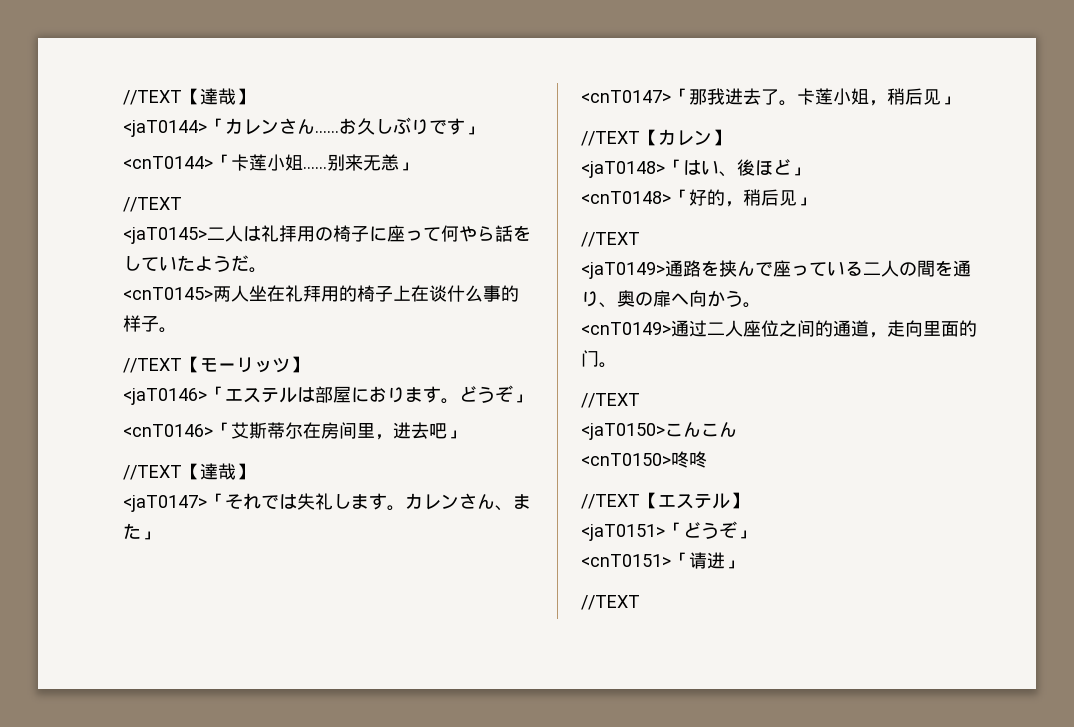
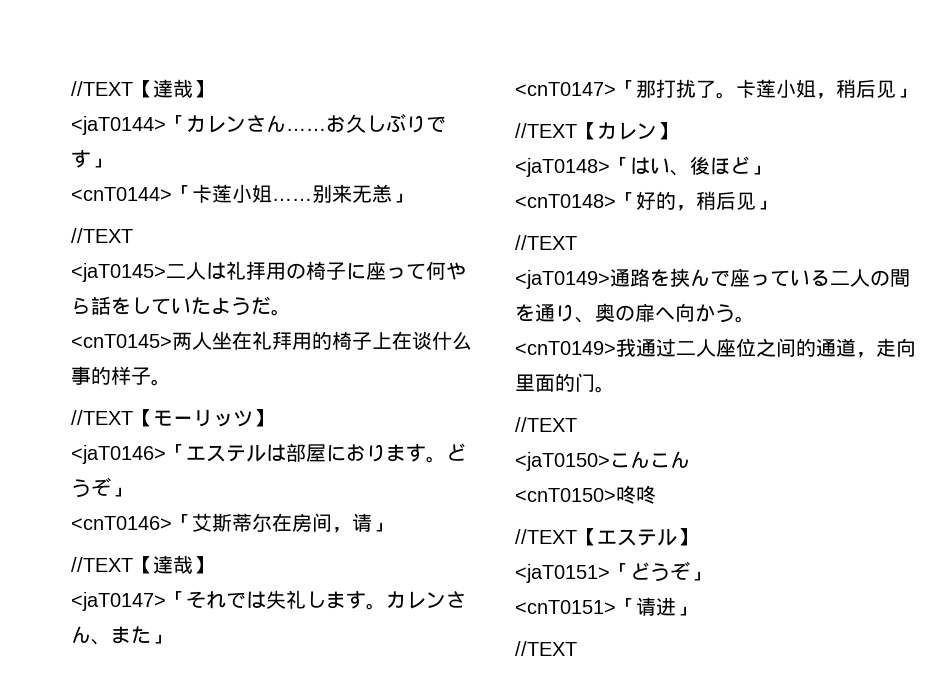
- <cnT0146>「艾斯蒂尔在房间里，进去吧」
+ <cnT0146>「艾斯蒂尔在房间，请」
- <cnT0147>「那我进去了。
+ <cnT0147>「那打扰了。
- <cnT0149>通过二人座位之间的通道，走向里面的门。
+ <cnT0149>我通过二人座位之间的通道，走向里面的门。

